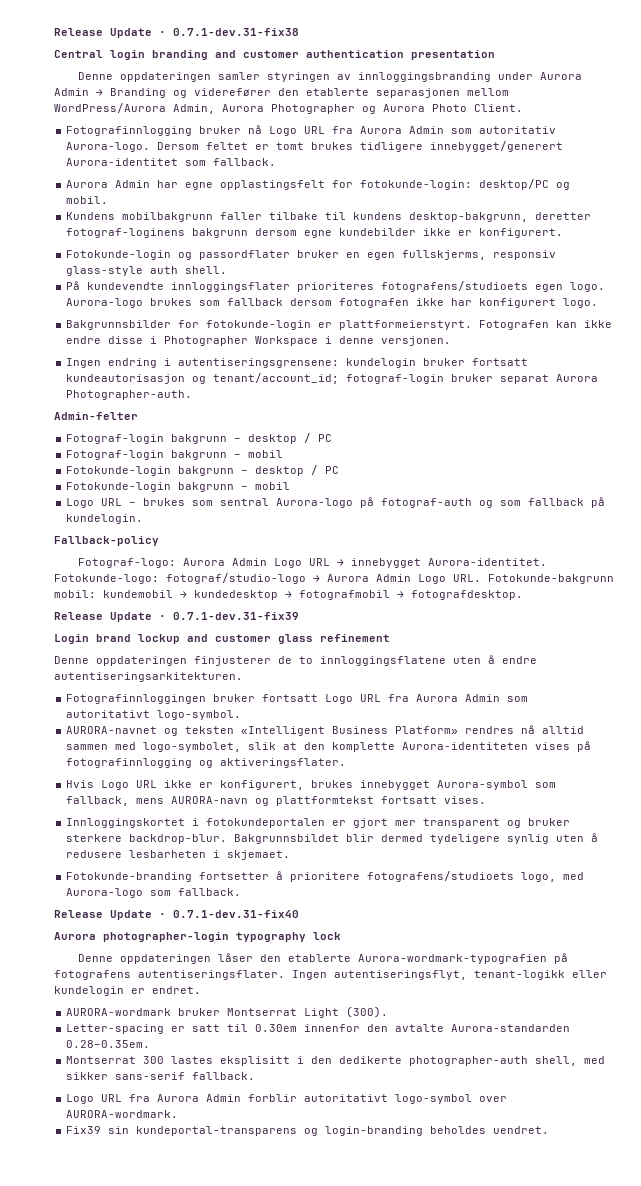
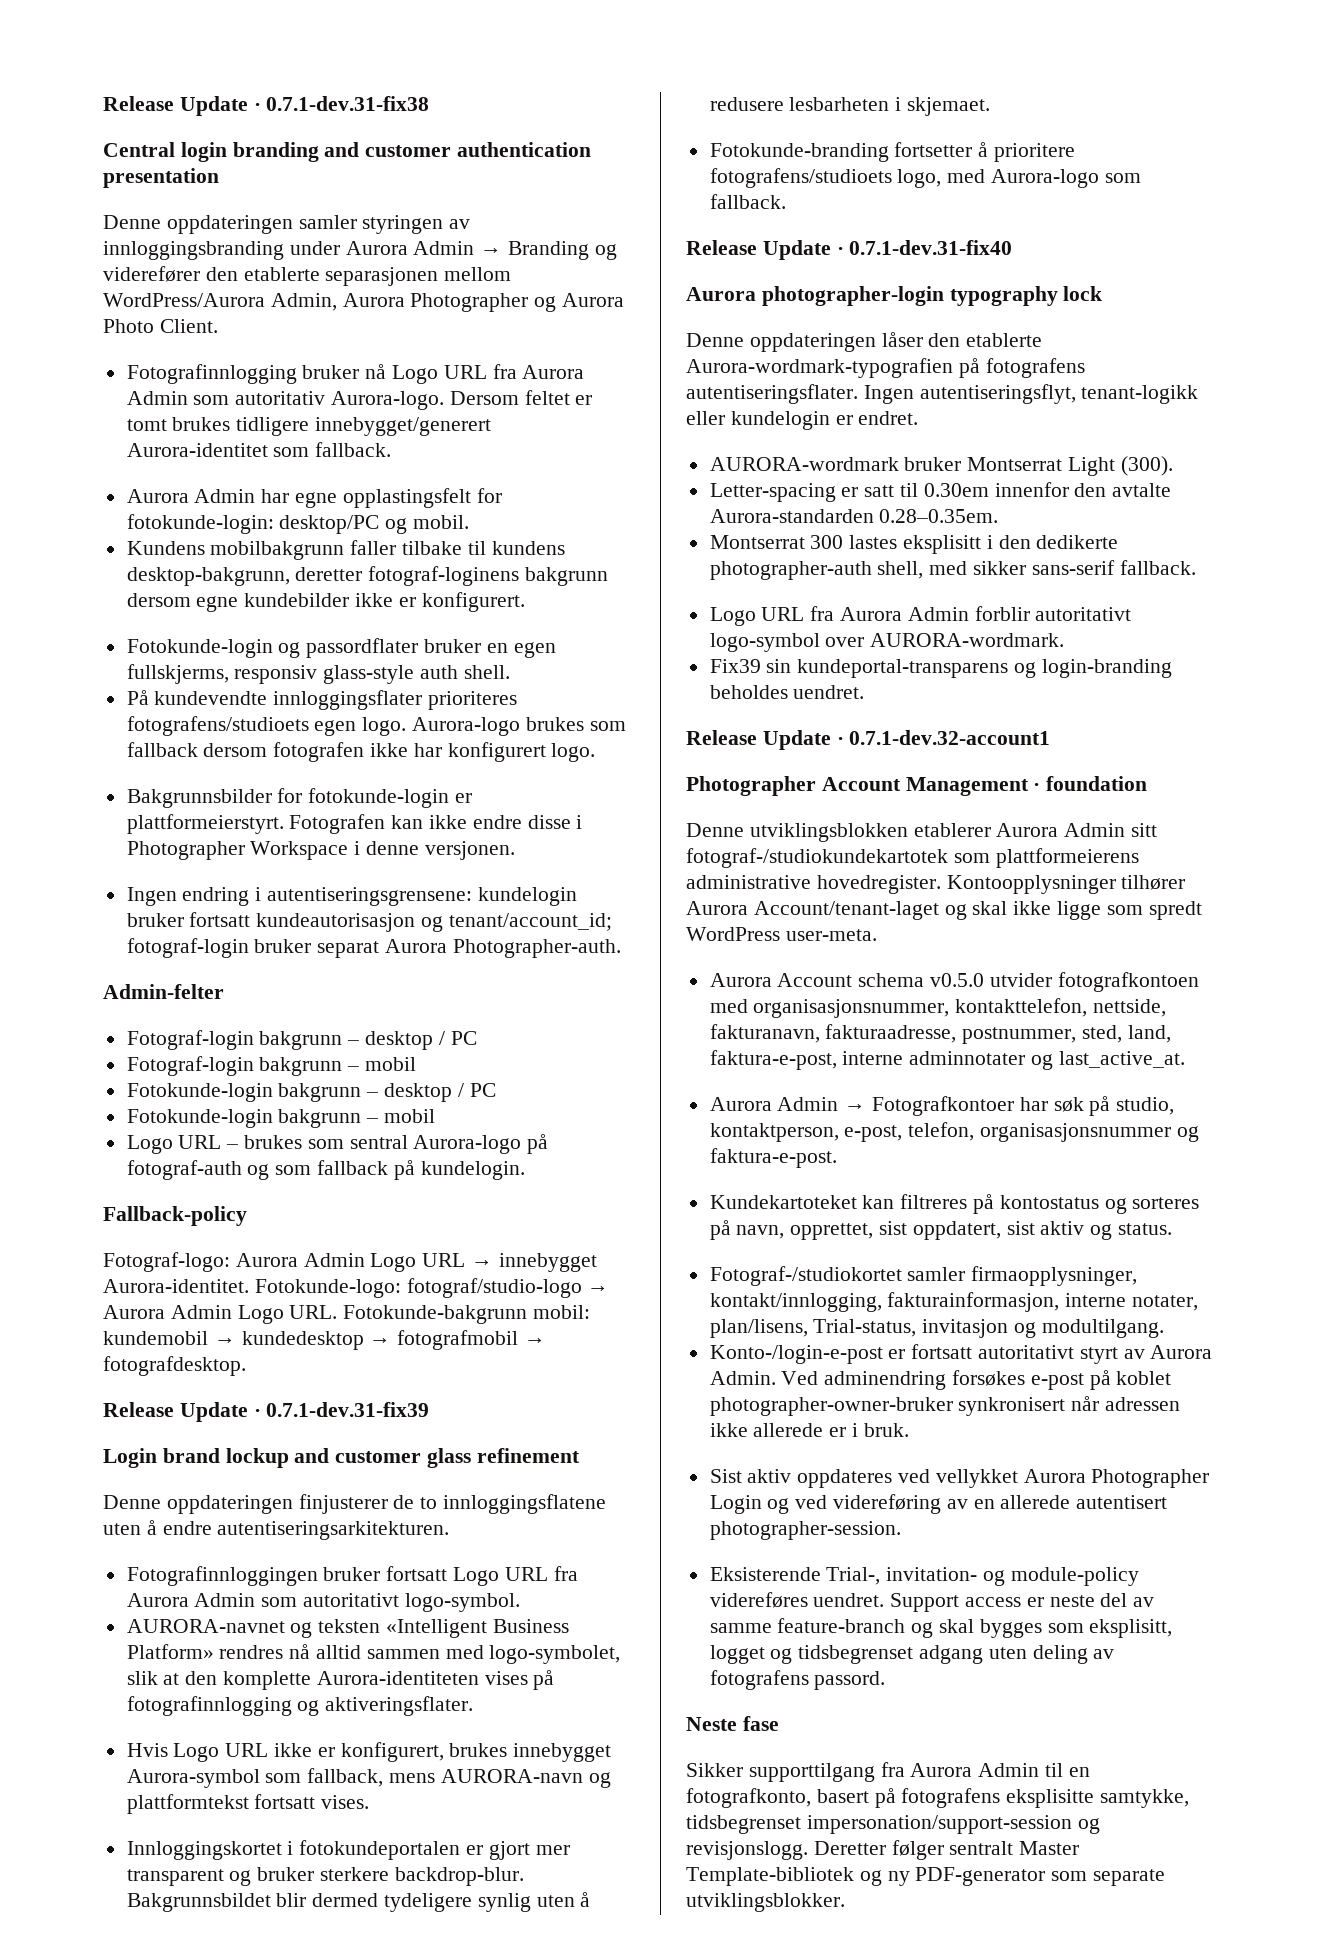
+ Release Update · 0.7.1-dev.32-account1
+ Photographer Account Management · foundation
+ Denne utviklingsblokken etablerer Aurora Admin sitt fotograf-/studiokundekartotek som plattformeierens administrative hovedregister. Kontoopplysninger tilhører Aurora Account/tenant-laget og skal ikke ligge som spredt WordPress user-meta.
+ Aurora Account schema v0.5.0 utvider fotografkontoen med organisasjonsnummer, kontakttelefon, nettside, fakturanavn, fakturaadresse, postnummer, sted, land, faktura-e-post, interne adminnotater og last_active_at.
+ Aurora Admin → Fotografkontoer har søk på studio, kontaktperson, e-post, telefon, organisasjonsnummer og faktura-e-post.
+ Kundekartoteket kan filtreres på kontostatus og sorteres på navn, opprettet, sist oppdatert, sist aktiv og status.
+ Fotograf-/studiokortet samler firmaopplysninger, kontakt/innlogging, fakturainformasjon, interne notater, plan/lisens, Trial-status, invitasjon og modultilgang.
+ Konto-/login-e-post er fortsatt autoritativt styrt av Aurora Admin. Ved adminendring forsøkes e-post på koblet photographer-owner-bruker synkronisert når adressen ikke allerede er i bruk.
+ Sist aktiv oppdateres ved vellykket Aurora Photographer Login og ved videreføring av en allerede autentisert photographer-session.
+ Eksisterende Trial-, invitation- og module-policy videreføres uendret. Support access er neste del av samme feature-branch og skal bygges som eksplisitt, logget og tidsbegrenset adgang uten deling av fotografens passord.
+ Neste fase
+ Sikker supporttilgang fra Aurora Admin til en fotografkonto, basert på fotografens eksplisitte samtykke, tidsbegrenset impersonation/support-session og revisjonslogg. Deretter følger sentralt Master Template-bibliotek og ny PDF-generator som separate utviklingsblokker.

